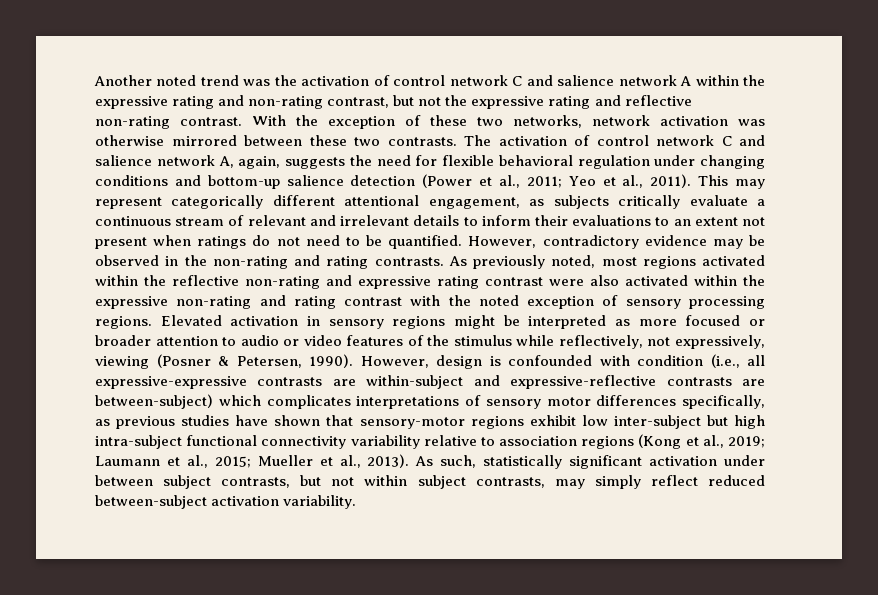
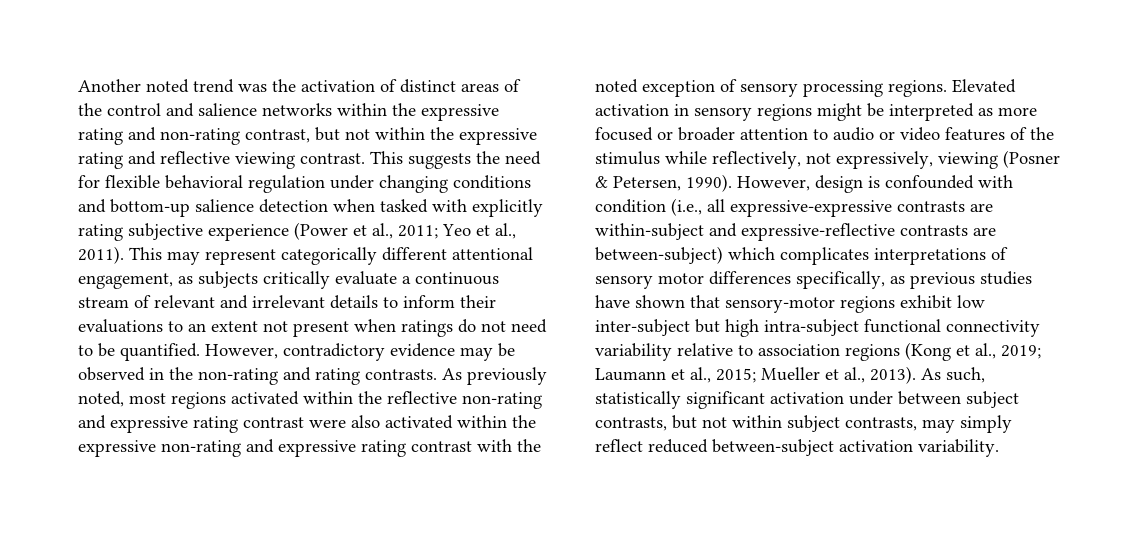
- Another noted trend was the activation of control network C and salience network A within the expressive rating and non-rating contrast, but not the expressive rating and reflective non-rating contrast. With the exception of these two networks, network activation was otherwise mirrored between these two contrasts. The activation of control network C and salience network A, again, suggests the need for flexible behavioral regulation under changing conditions and bottom-up salience detection (Power et al., 2011; Yeo et al., 2011).
+ Another noted trend was the activation of distinct areas of the control and salience networks within the expressive rating and non-rating contrast, but not within the expressive rating and reflective viewing contrast. This suggests the need for flexible behavioral regulation under changing conditions and bottom-up salience detection when tasked with explicitly rating subjective experience (Power et al., 2011; Yeo et al., 2011).
- As previously noted, most regions activated within the reflective non-rating and expressive rating contrast were also activated within the expressive non-rating and rating contrast with the noted exception of sensory processing regions.
+ As previously noted, most regions activated within the reflective non-rating and expressive rating contrast were also activated within the expressive non-rating and expressive rating contrast with the noted exception of sensory processing regions.

